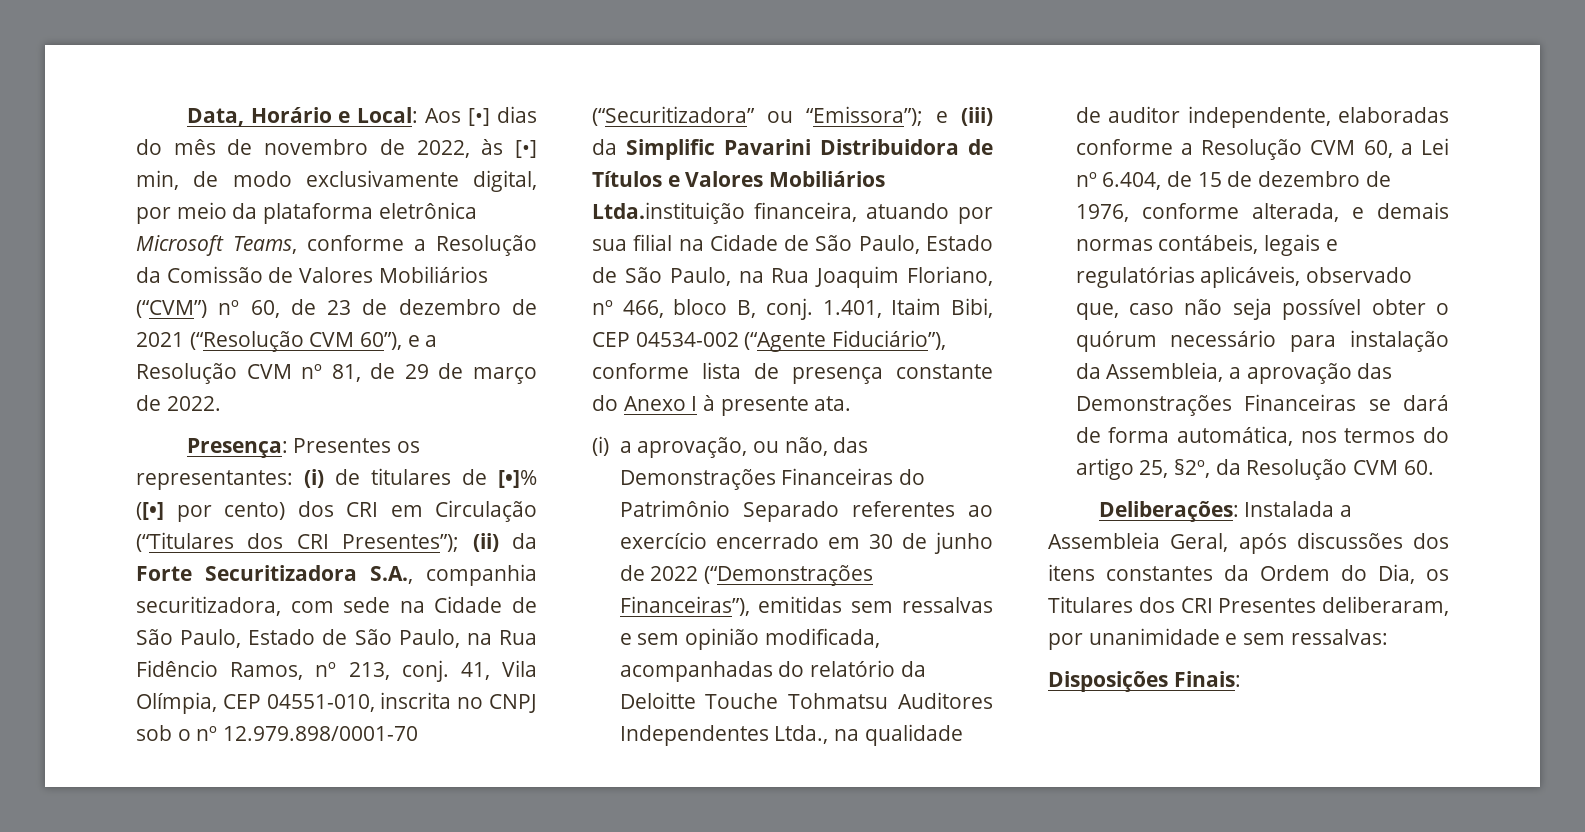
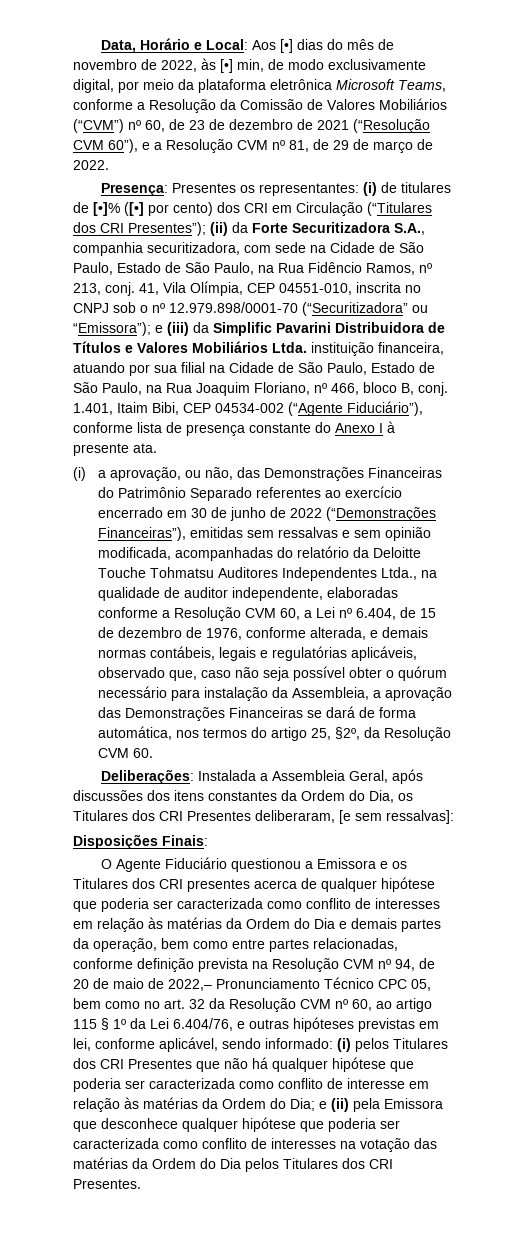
- 41, Vila Olímpia, CEP 04551-010, inscrita no CNPJ sob o nº 12.979.898/0001-70 (“Securitizadora” ou “Emissora”); e (iii) da Simplific Pavarini Distribuidora de Títulos e Valores Mobiliários Ltda.instituição financeira, atuando por sua filial na Cidade de São Paulo, Estado de São Paulo, na Rua Joaquim Floriano, nº 466, bloco B, conj.
+ 41, Vila Olímpia, CEP 04551-010, inscrita no CNPJ sob o nº 12.979.898/0001-70 (“Securitizadora” ou “Emissora”); e (iii) da Simplific Pavarini Distribuidora de Títulos e Valores Mobiliários Ltda. instituição financeira, atuando por sua filial na Cidade de São Paulo, Estado de São Paulo, na Rua Joaquim Floriano, nº 466, bloco B, conj.
- Deliberações: Instalada a Assembleia Geral, após discussões dos itens constantes da Ordem do Dia, os Titulares dos CRI Presentes deliberaram, por unanimidade e sem ressalvas:
+ Deliberações: Instalada a Assembleia Geral, após discussões dos itens constantes da Ordem do Dia, os Titulares dos CRI Presentes deliberaram, [e sem ressalvas]:
  Disposições Finais:
+ O Agente Fiduciário questionou a Emissora e os Titulares dos CRI presentes acerca de qualquer hipótese que poderia ser caracterizada como conflito de interesses em relação às matérias da Ordem do Dia e demais partes da operação, bem como entre partes relacionadas, conforme definição prevista na Resolução CVM nº 94, de 20 de maio de 2022,– Pronunciamento Técnico CPC 05, bem como no art. 32 da Resolução CVM nº 60, ao artigo 115 § 1º da Lei 6.404/76, e outras hipóteses previstas em lei, conforme aplicável, sendo informado: (i) pelos Titulares dos CRI Presentes que não há qualquer hipótese que poderia ser caracterizada como conflito de interesse em relação às matérias da Ordem do Dia; e (ii) pela Emissora que desconhece qualquer hipótese que poderia ser caracterizada como conflito de interesses na votação das matérias da Ordem do Dia pelos Titulares dos CRI Presentes.

